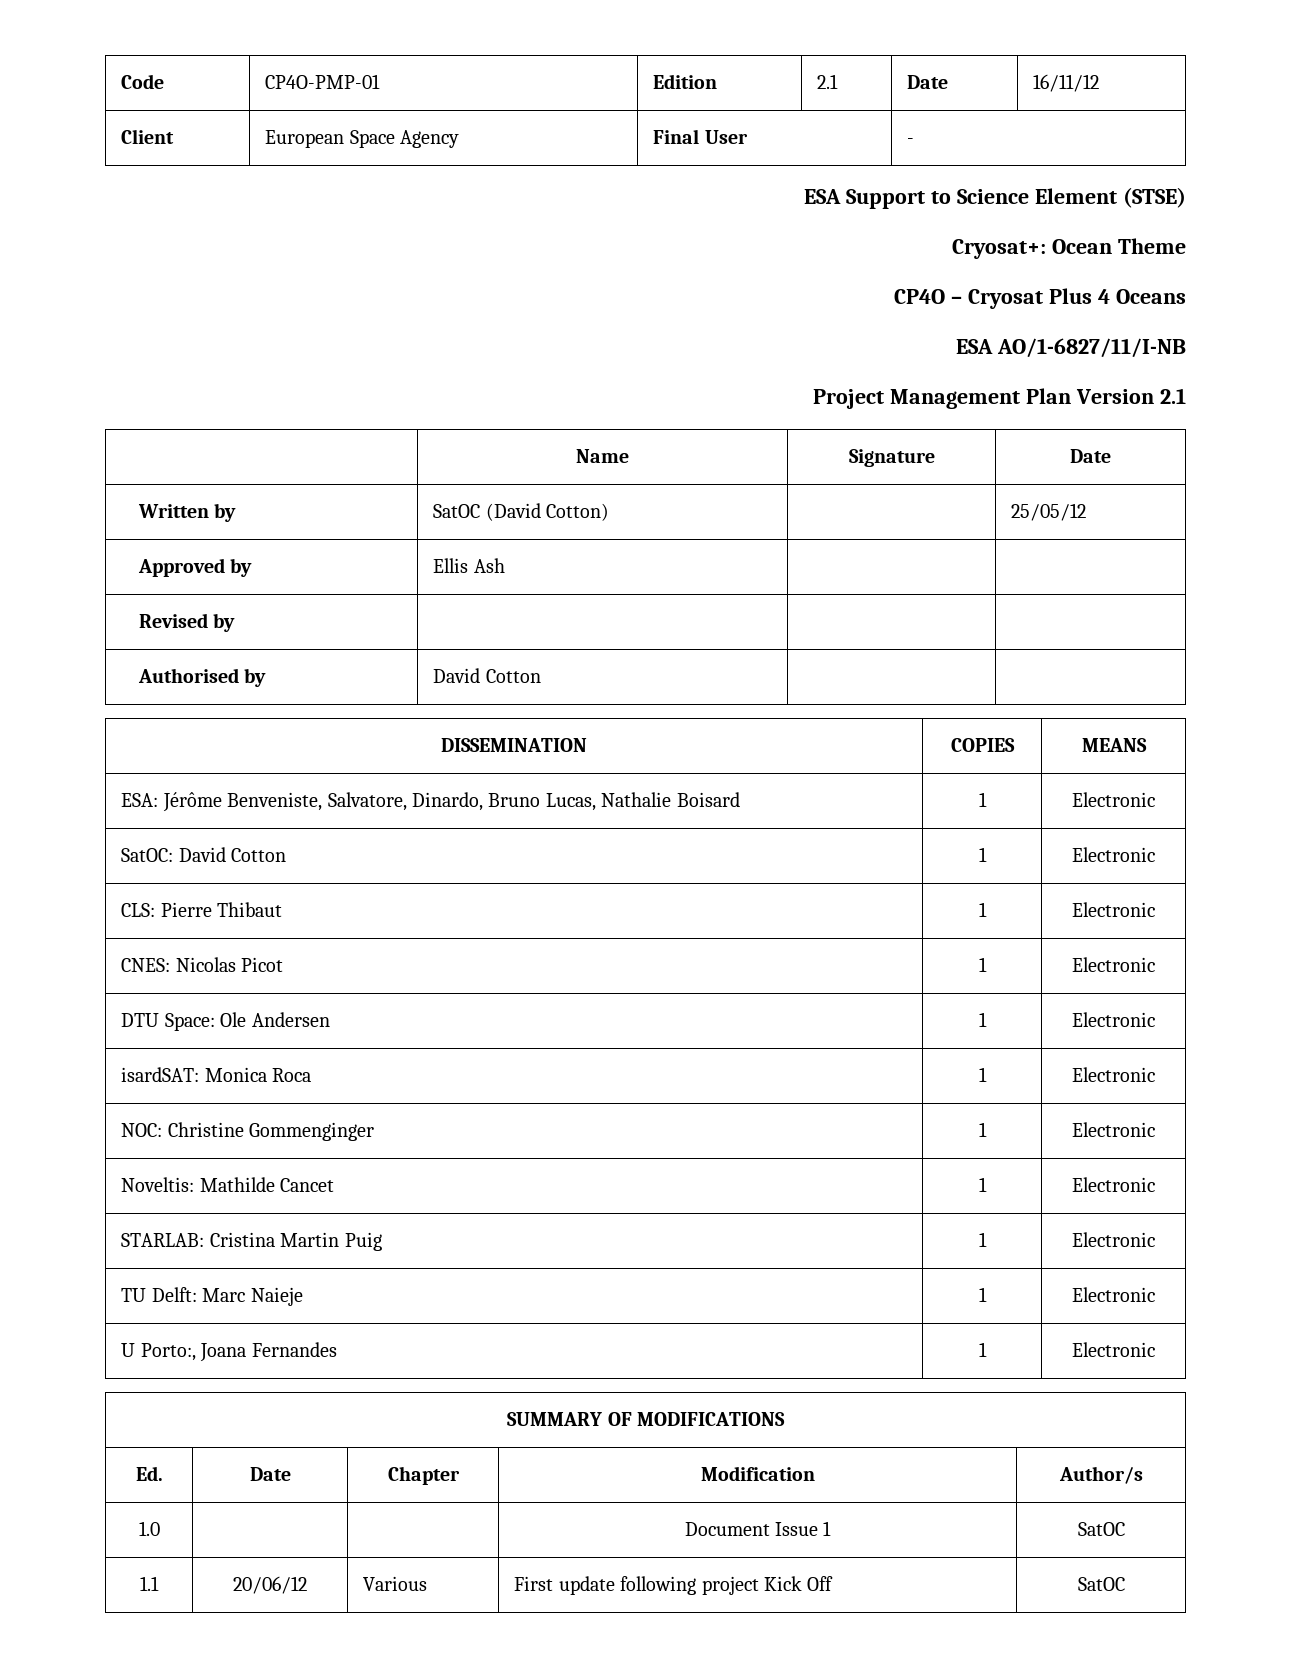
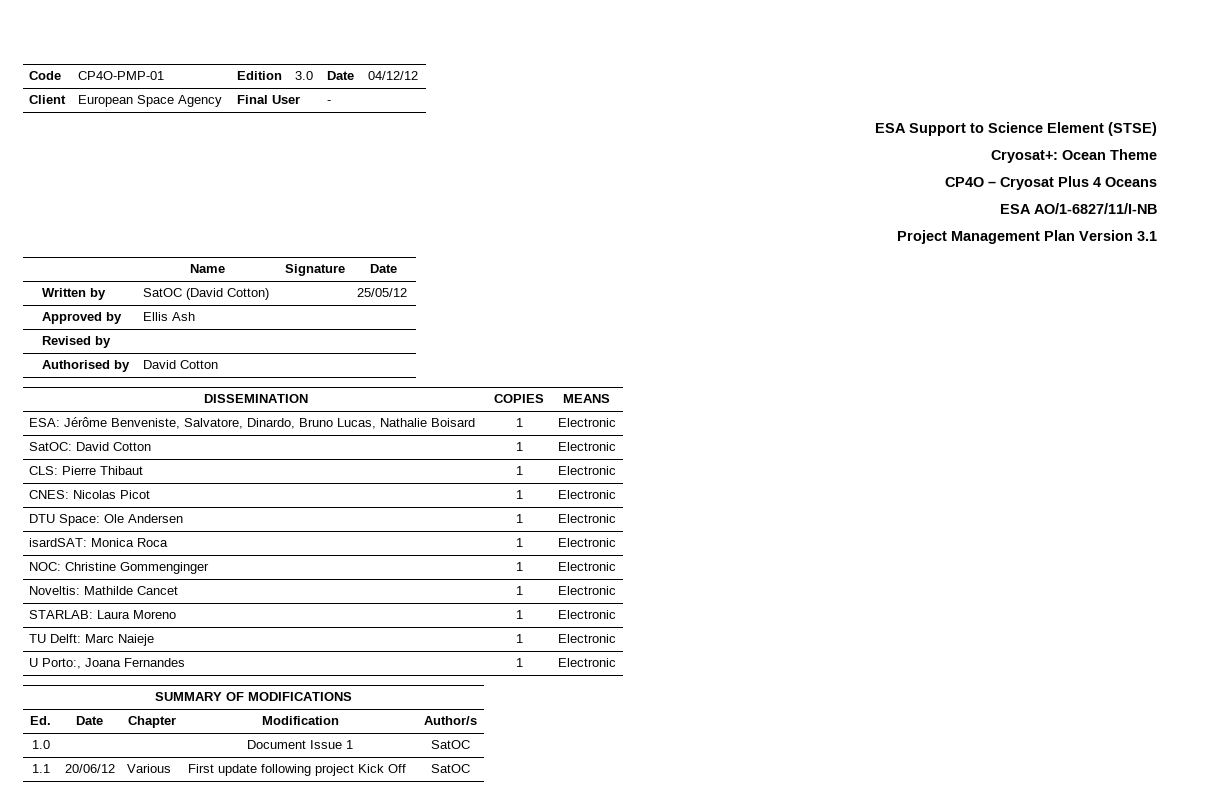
- Code | CP4O-PMP-01 | Edition | 2.1 | Date | 16/11/12
+ Code | CP4O-PMP-01 | Edition | 3.0 | Date | 04/12/12
- Project Management Plan Version 2.1
+ Project Management Plan Version 3.1
- STARLAB: Cristina Martin Puig | 1 | Electronic
+ STARLAB: Laura Moreno | 1 | Electronic

